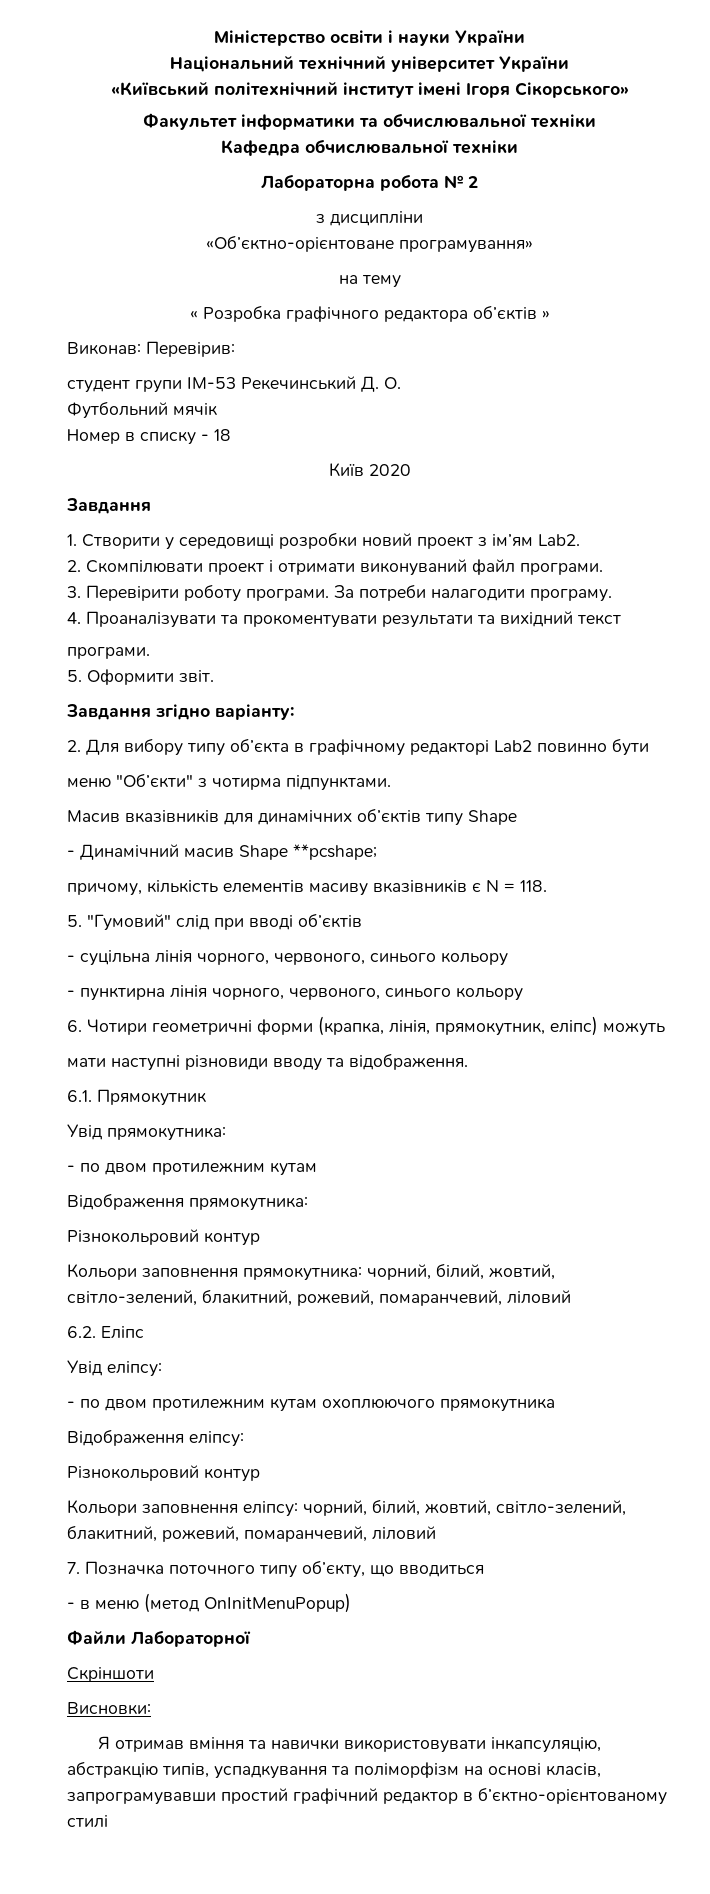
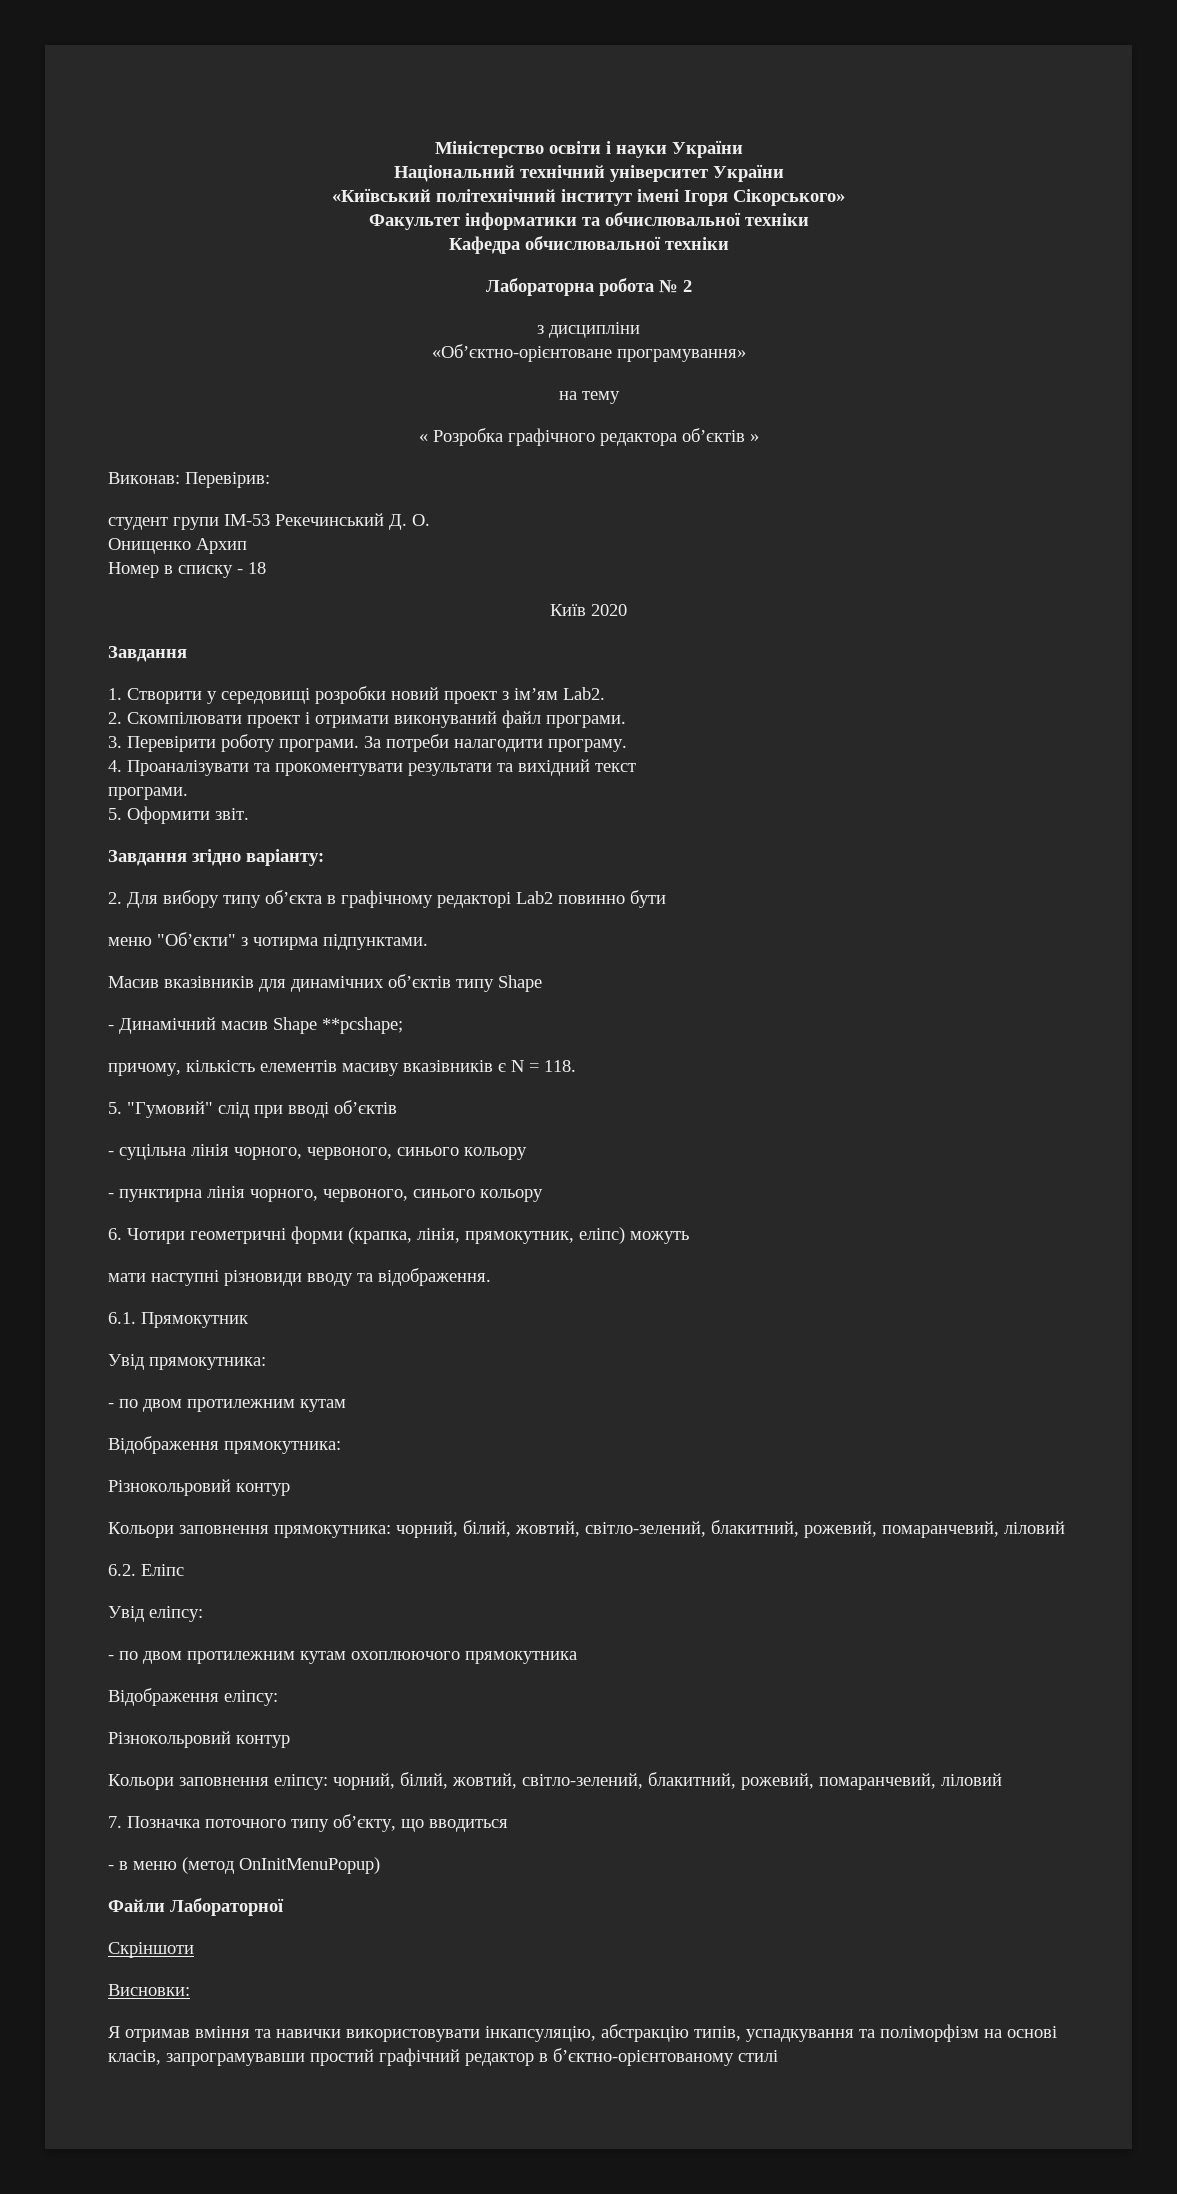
- Футбольний мячік
+ Онищенко Архип

